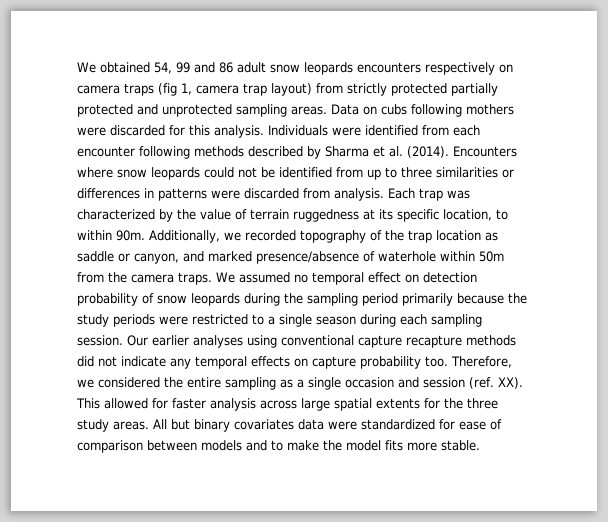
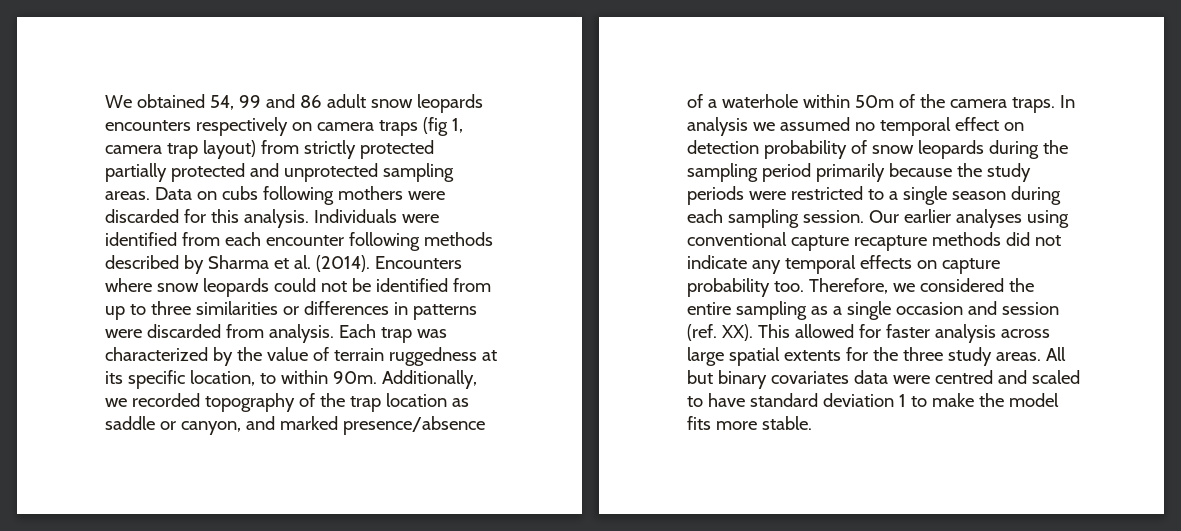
- Additionally, we recorded topography of the trap location as saddle or canyon, and marked presence/absence of waterhole within 50m from the camera traps.
+ Additionally, we recorded topography of the trap location as saddle or canyon, and marked presence/absence of a waterhole within 50m of the camera traps.
- We assumed no temporal effect on detection probability of snow leopards during the sampling period primarily because the study periods were restricted to a single season during each sampling session.
+ In analysis we assumed no temporal effect on detection probability of snow leopards during the sampling period primarily because the study periods were restricted to a single season during each sampling session.
- All but binary covariates data were standardized for ease of comparison between models and to make the model fits more stable.
+ All but binary covariates data were centred and scaled to have standard deviation 1 to make the model fits more stable.

